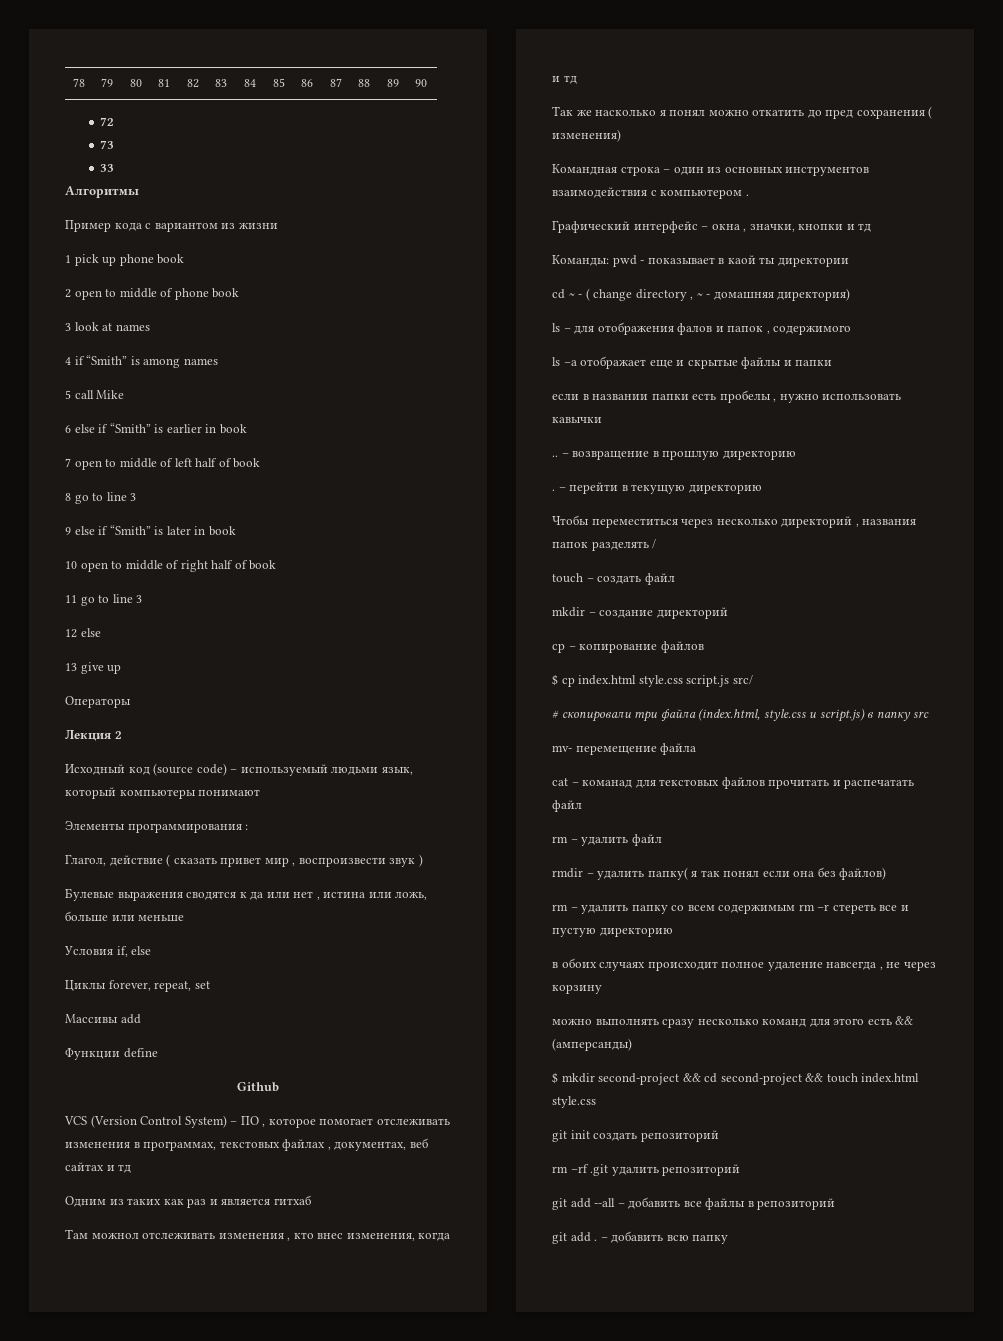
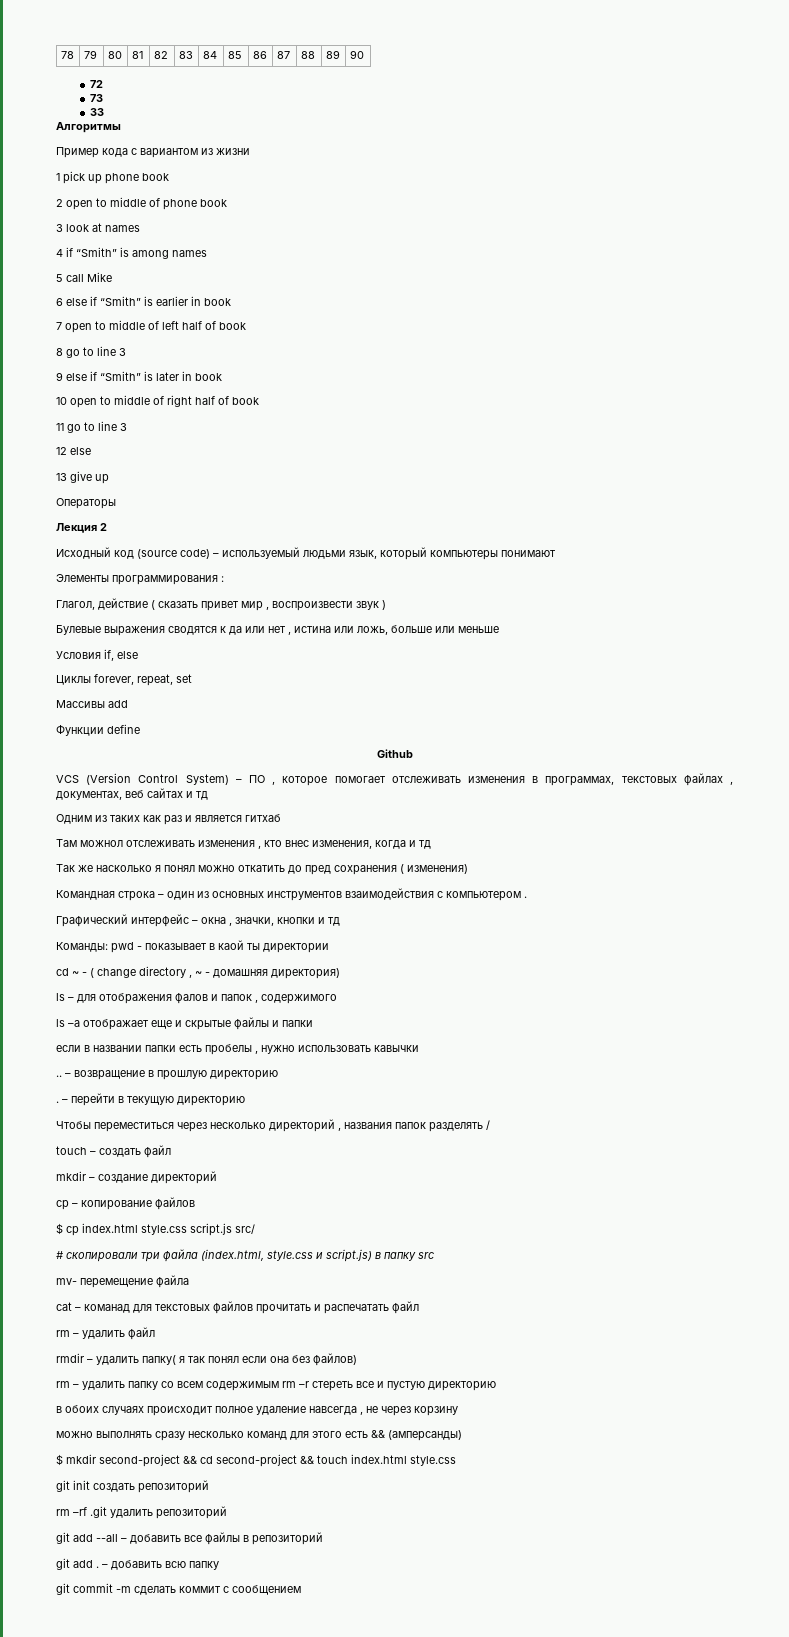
+ git commit -m сделать коммит с сообщением

